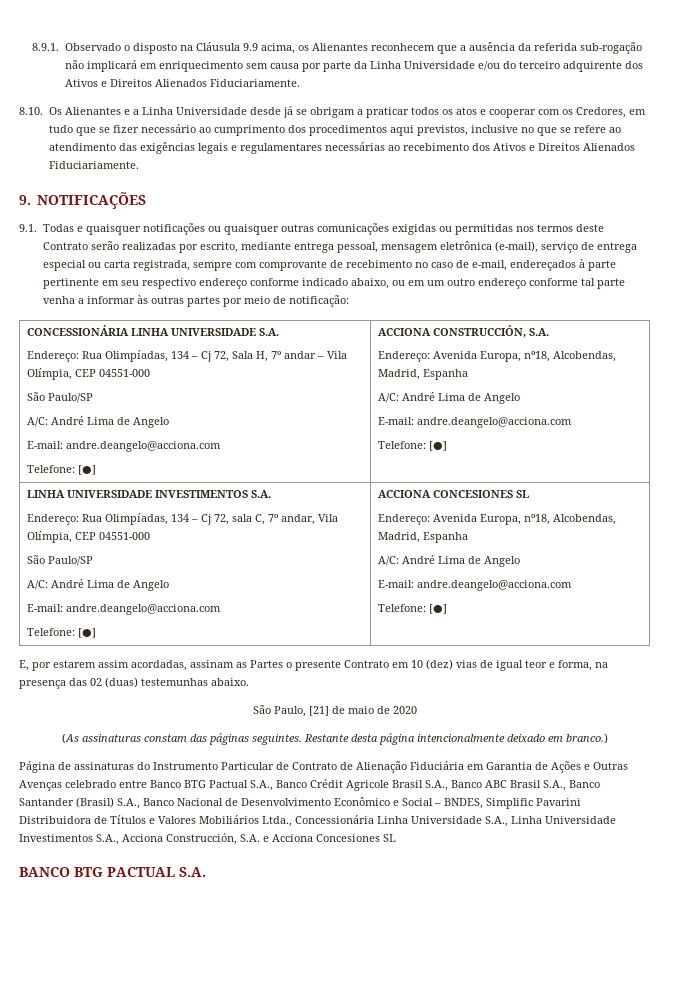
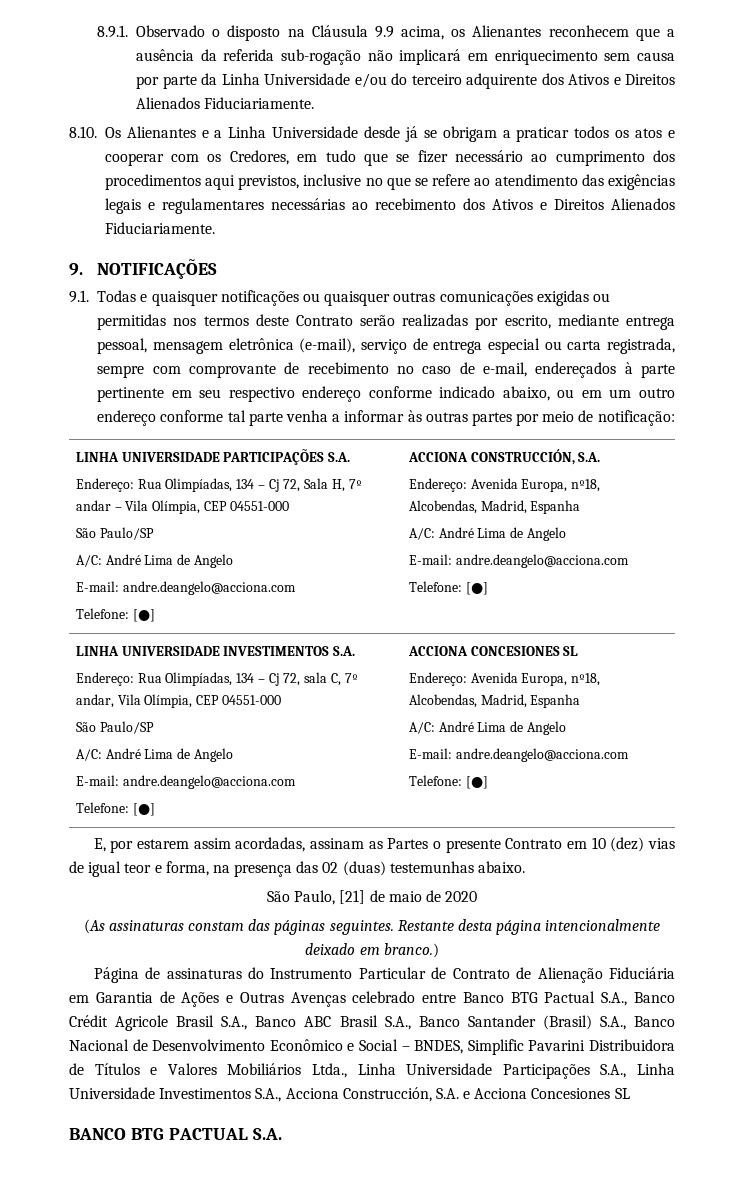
- CONCESSIONÁRIA LINHA UNIVERSIDADE S.A.
+ LINHA UNIVERSIDADE PARTICIPAÇÕES S.A.
- Página de assinaturas do Instrumento Particular de Contrato de Alienação Fiduciária em Garantia de Ações e Outras Avenças celebrado entre Banco BTG Pactual S.A., Banco Crédit Agricole Brasil S.A., Banco ABC Brasil S.A., Banco Santander (Brasil) S.A., Banco Nacional de Desenvolvimento Econômico e Social – BNDES, Simplific Pavarini Distribuidora de Títulos e Valores Mobiliários Ltda., Concessionária Linha Universidade S.A., Linha Universidade Investimentos S.A., Acciona Construcción, S.A. e Acciona Concesiones SL
+ Página de assinaturas do Instrumento Particular de Contrato de Alienação Fiduciária em Garantia de Ações e Outras Avenças celebrado entre Banco BTG Pactual S.A., Banco Crédit Agricole Brasil S.A., Banco ABC Brasil S.A., Banco Santander (Brasil) S.A., Banco Nacional de Desenvolvimento Econômico e Social – BNDES, Simplific Pavarini Distribuidora de Títulos e Valores Mobiliários Ltda., Linha Universidade Participações S.A., Linha Universidade Investimentos S.A., Acciona Construcción, S.A. e Acciona Concesiones SL

